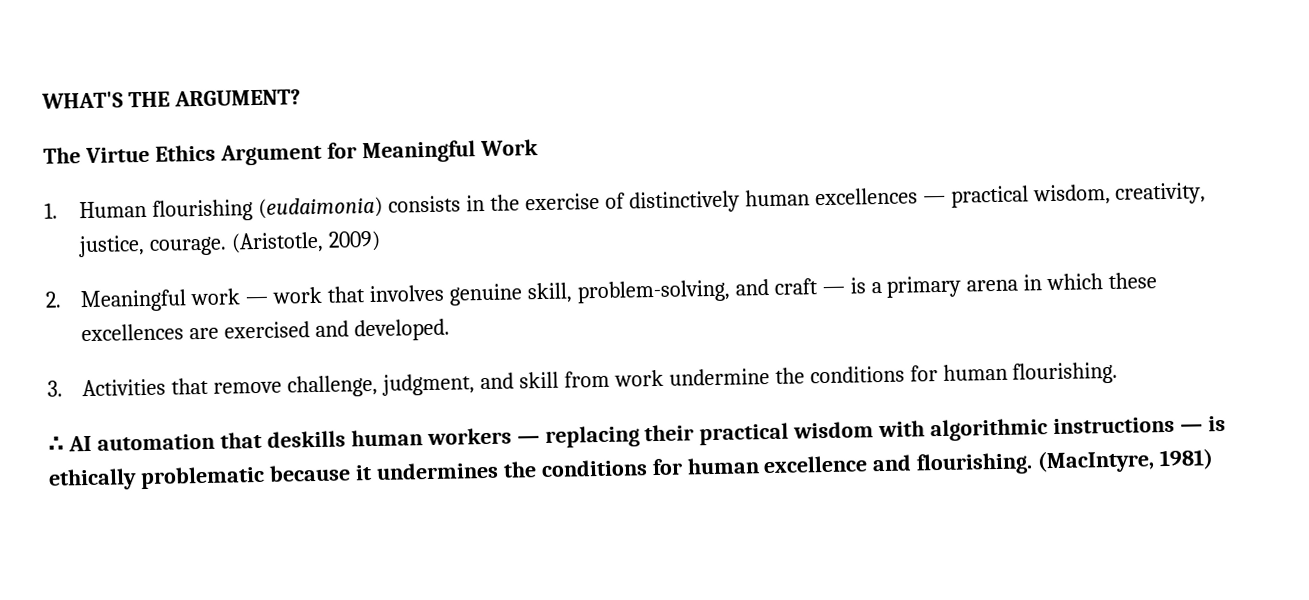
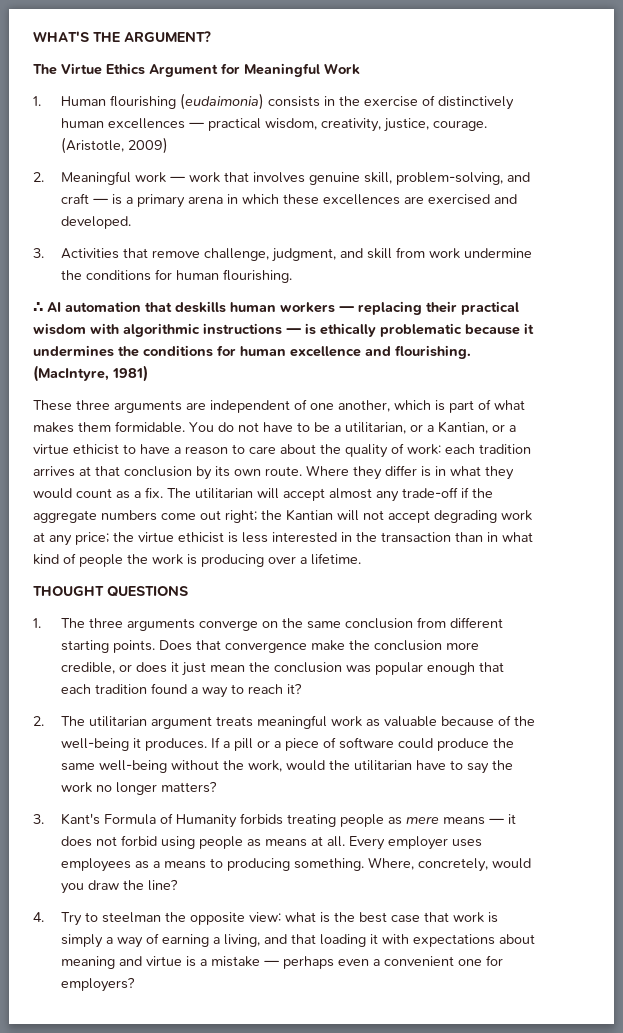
+ These three arguments are independent of one another, which is part of what makes them formidable. You do not have to be a utilitarian, or a Kantian, or a virtue ethicist to have a reason to care about the quality of work: each tradition arrives at that conclusion by its own route. Where they differ is in what they would count as a fix. The utilitarian will accept almost any trade-off if the aggregate numbers come out right; the Kantian will not accept degrading work at any price; the virtue ethicist is less interested in the transaction than in what kind of people the work is producing over a lifetime.
+ THOUGHT QUESTIONS
+ 1. The three arguments converge on the same conclusion from different starting points. Does that convergence make the conclusion more credible, or does it just mean the conclusion was popular enough that each tradition found a way to reach it?
+ 2. The utilitarian argument treats meaningful work as valuable because of the well-being it produces. If a pill or a piece of software could produce the same well-being without the work, would the utilitarian have to say the work no longer matters?
+ 3. Kant's Formula of Humanity forbids treating people as mere means — it does not forbid using people as means at all. Every employer uses employees as a means to producing something. Where, concretely, would you draw the line?
+ 4. Try to steelman the opposite view: what is the best case that work is simply a way of earning a living, and that loading it with expectations about meaning and virtue is a mistake — perhaps even a convenient one for employers?

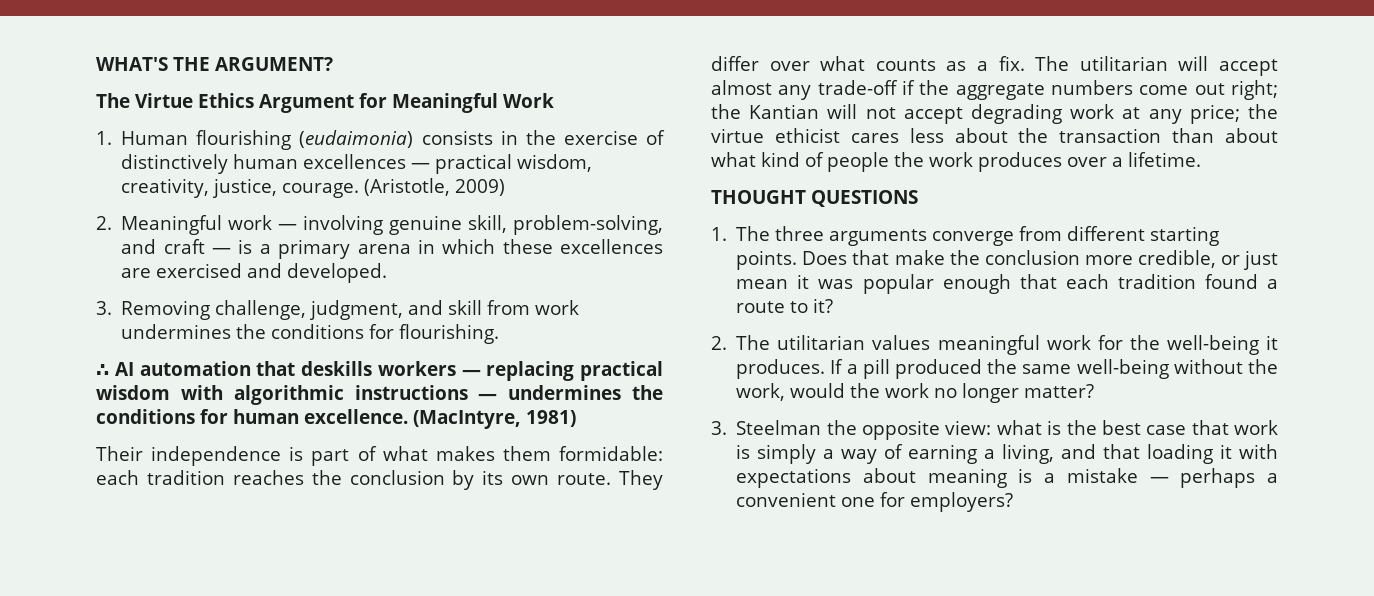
- 2. Meaningful work — work that involves genuine skill, problem-solving, and craft — is a primary arena in which these excellences are exercised and developed.
+ 2. Meaningful work — involving genuine skill, problem-solving, and craft — is a primary arena in which these excellences are exercised and developed.
- 3. Activities that remove challenge, judgment, and skill from work undermine the conditions for human flourishing.
+ 3. Removing challenge, judgment, and skill from work undermines the conditions for flourishing.
- ∴ AI automation that deskills human workers — replacing their practical wisdom with algorithmic instructions — is ethically problematic because it undermines the conditions for human excellence and flourishing.
+ ∴ AI automation that deskills workers — replacing practical wisdom with algorithmic instructions — undermines the conditions for human excellence.
- These three arguments are independent of one another, which is part of what makes them formidable. You do not have to be a utilitarian, or a Kantian, or a virtue ethicist to have a reason to care about the quality of work: each tradition arrives at that conclusion by its own route.
+ Their independence is part of what makes them formidable: each tradition reaches the conclusion by its own route.
- Where they differ is in what they would count as a fix.
+ They differ over what counts as a fix.
- The utilitarian will accept almost any trade-off if the aggregate numbers come out right; the Kantian will not accept degrading work at any price; the virtue ethicist is less interested in the transaction than in what kind of people the work is producing over a lifetime.
+ The utilitarian will accept almost any trade-off if the aggregate numbers come out right; the Kantian will not accept degrading work at any price; the virtue ethicist cares less about the transaction than about what kind of people the work produces over a lifetime.
- 1. The three arguments converge on the same conclusion from different starting points.
+ 1. The three arguments converge from different starting points.
- Does that convergence make the conclusion more credible, or does it just mean the conclusion was popular enough that each tradition found a way to reach it?
+ Does that make the conclusion more credible, or just mean it was popular enough that each tradition found a route to it?
- 2. The utilitarian argument treats meaningful work as valuable because of the well-being it produces.
+ 2. The utilitarian values meaningful work for the well-being it produces.
- If a pill or a piece of software could produce the same well-being without the work, would the utilitarian have to say the work no longer matters?
- 3. Kant's Formula of Humanity forbids treating people as mere means — it does not forbid using people as means at all. Every employer uses employees as a means to producing something. Where, concretely, would you draw the line?
- 4. Try to steelman the opposite view: what is the best case that work is simply a way of earning a living, and that loading it with expectations about meaning and virtue is a mistake — perhaps even a convenient one for employers?
+ If a pill produced the same well-being without the work, would the work no longer matter?
+ 3. Steelman the opposite view: what is the best case that work is simply a way of earning a living, and that loading it with expectations about meaning is a mistake — perhaps a convenient one for employers?

